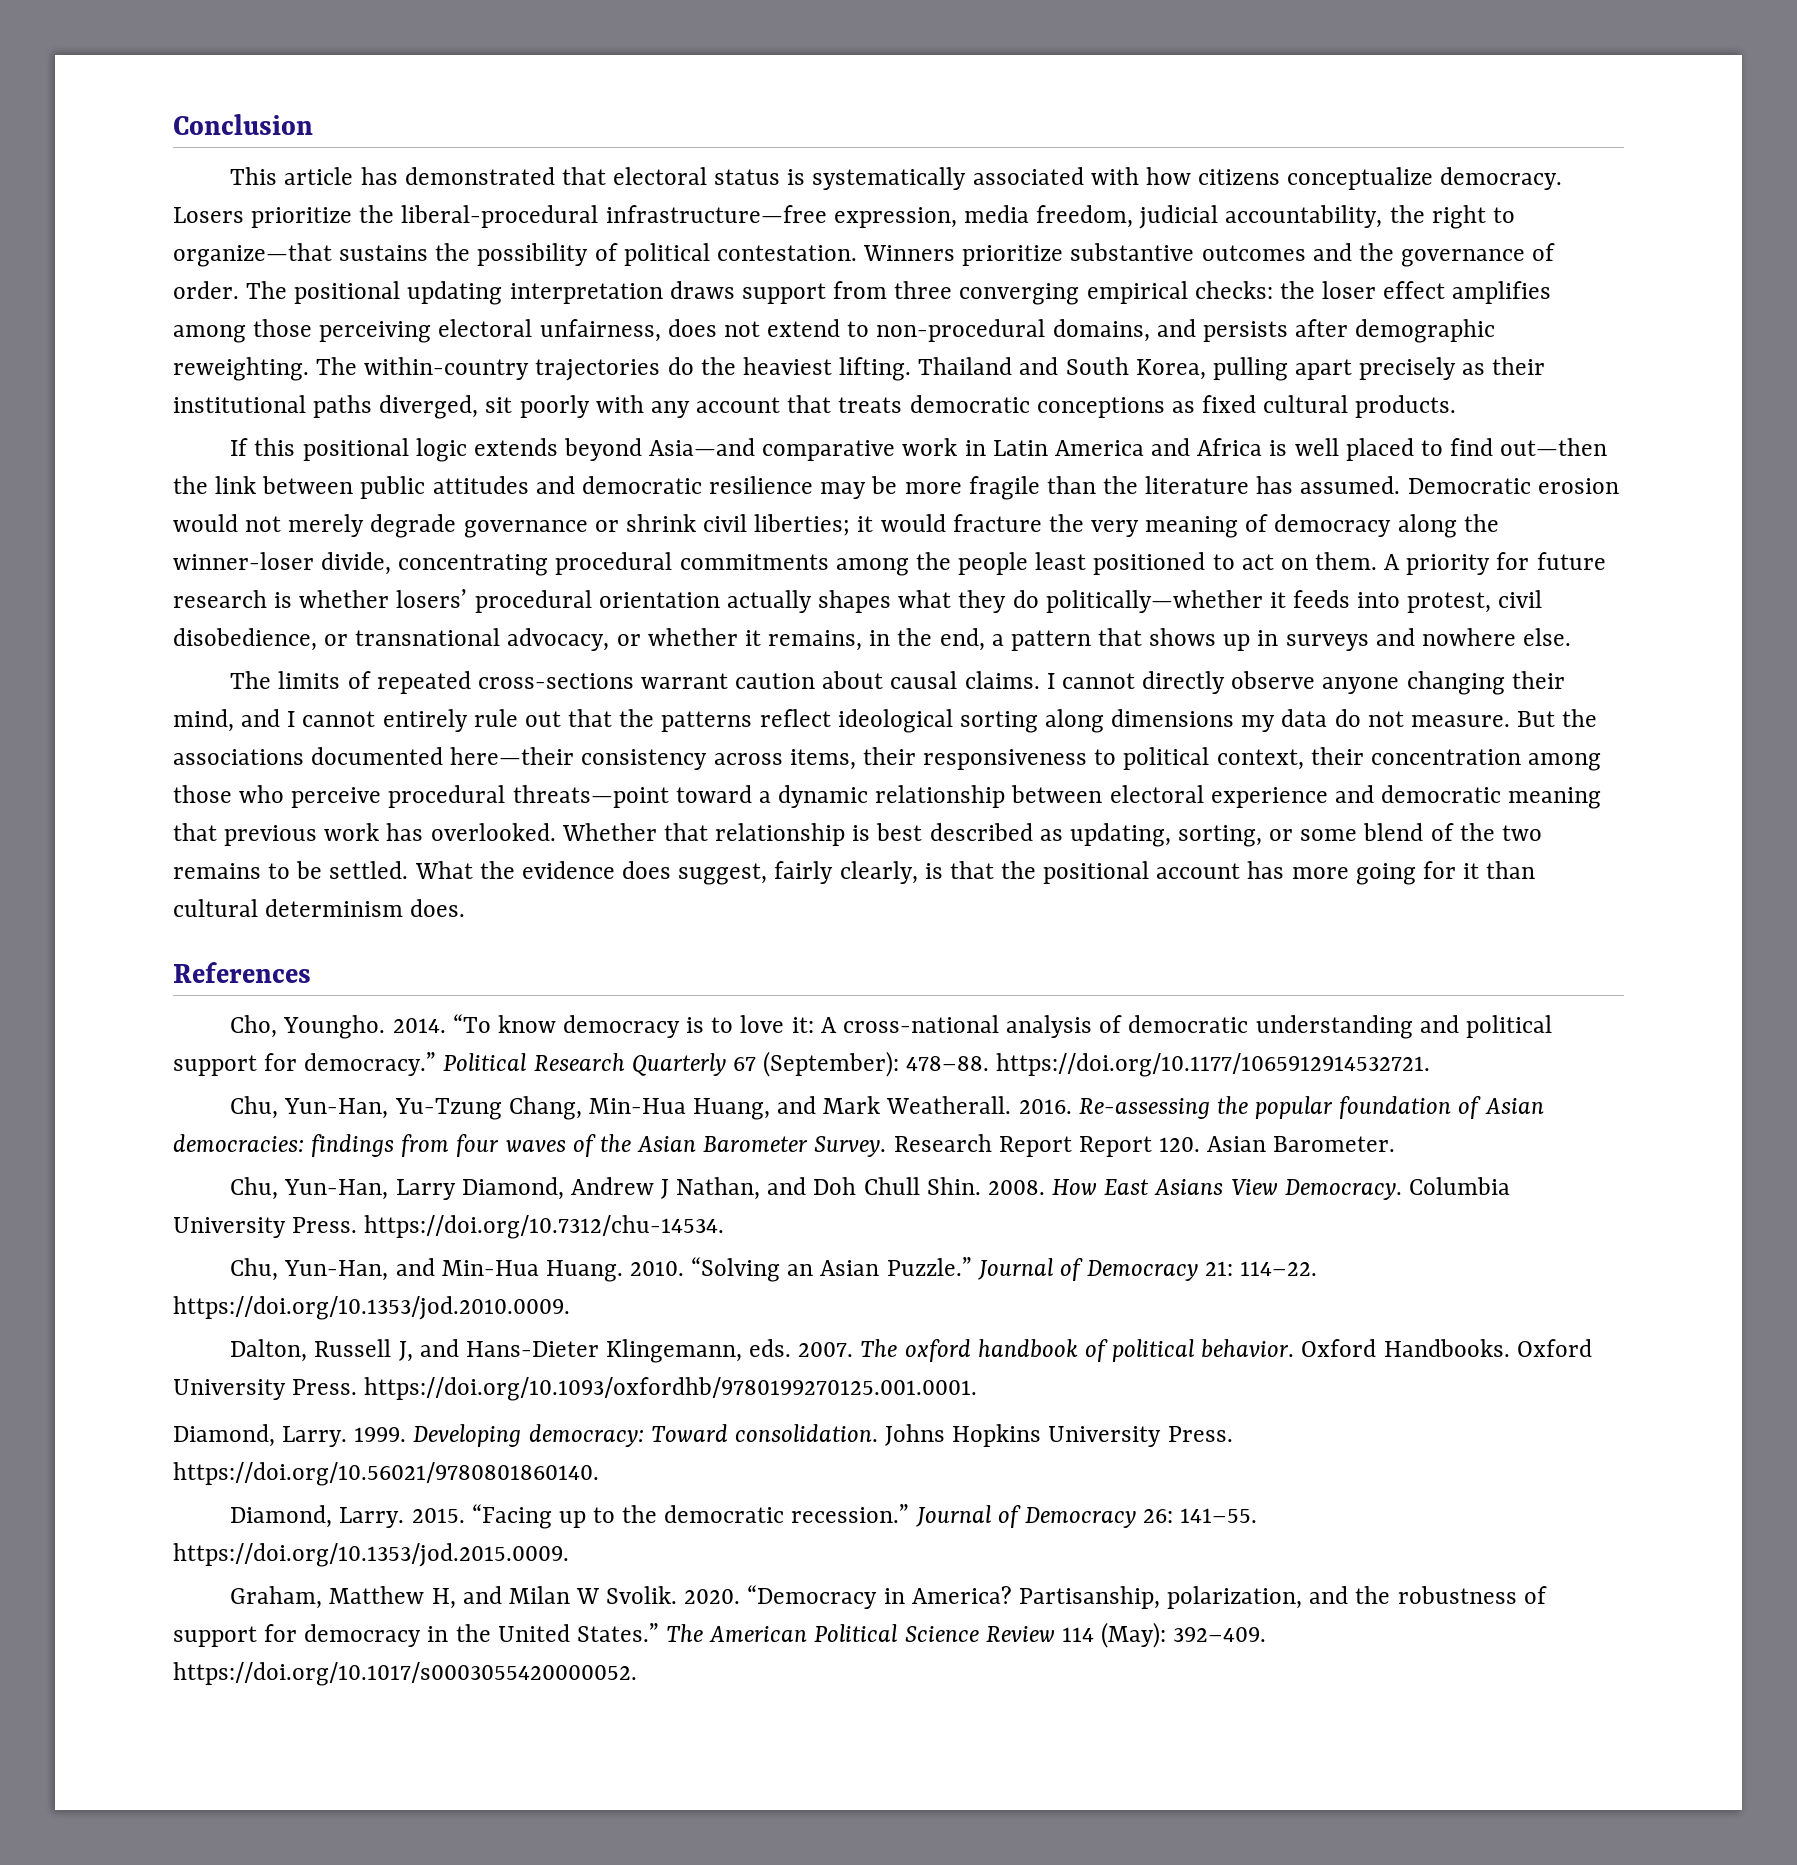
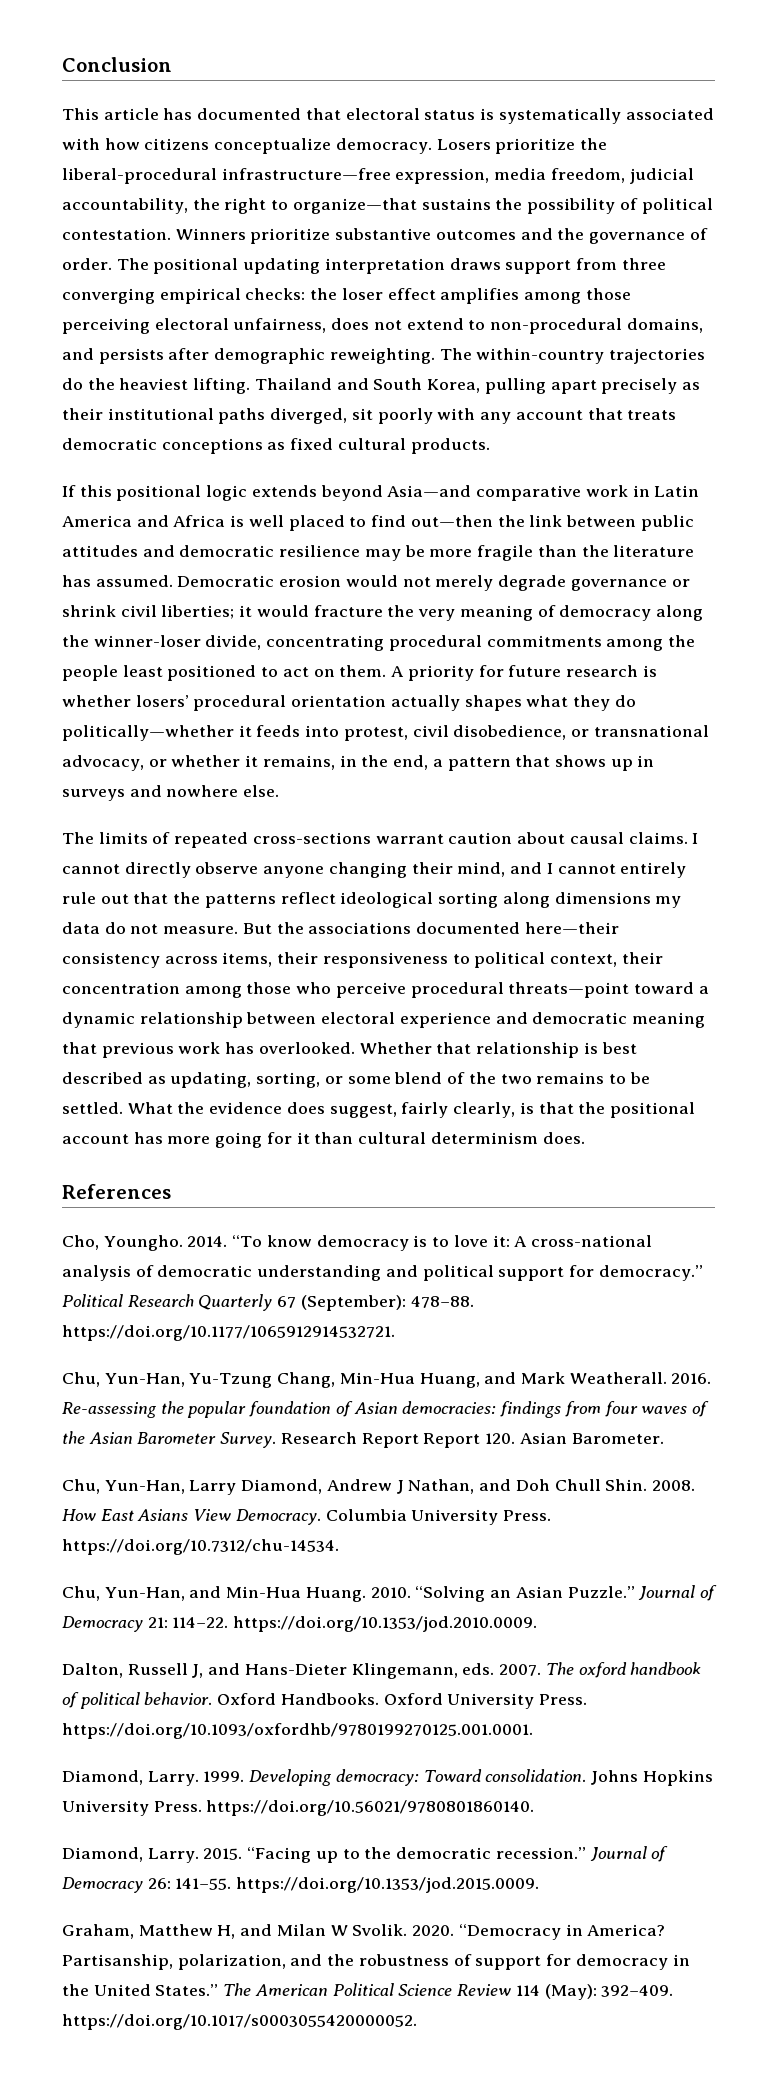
- This article has demonstrated that electoral status is systematically associated with how citizens conceptualize democracy.
+ This article has documented that electoral status is systematically associated with how citizens conceptualize democracy.

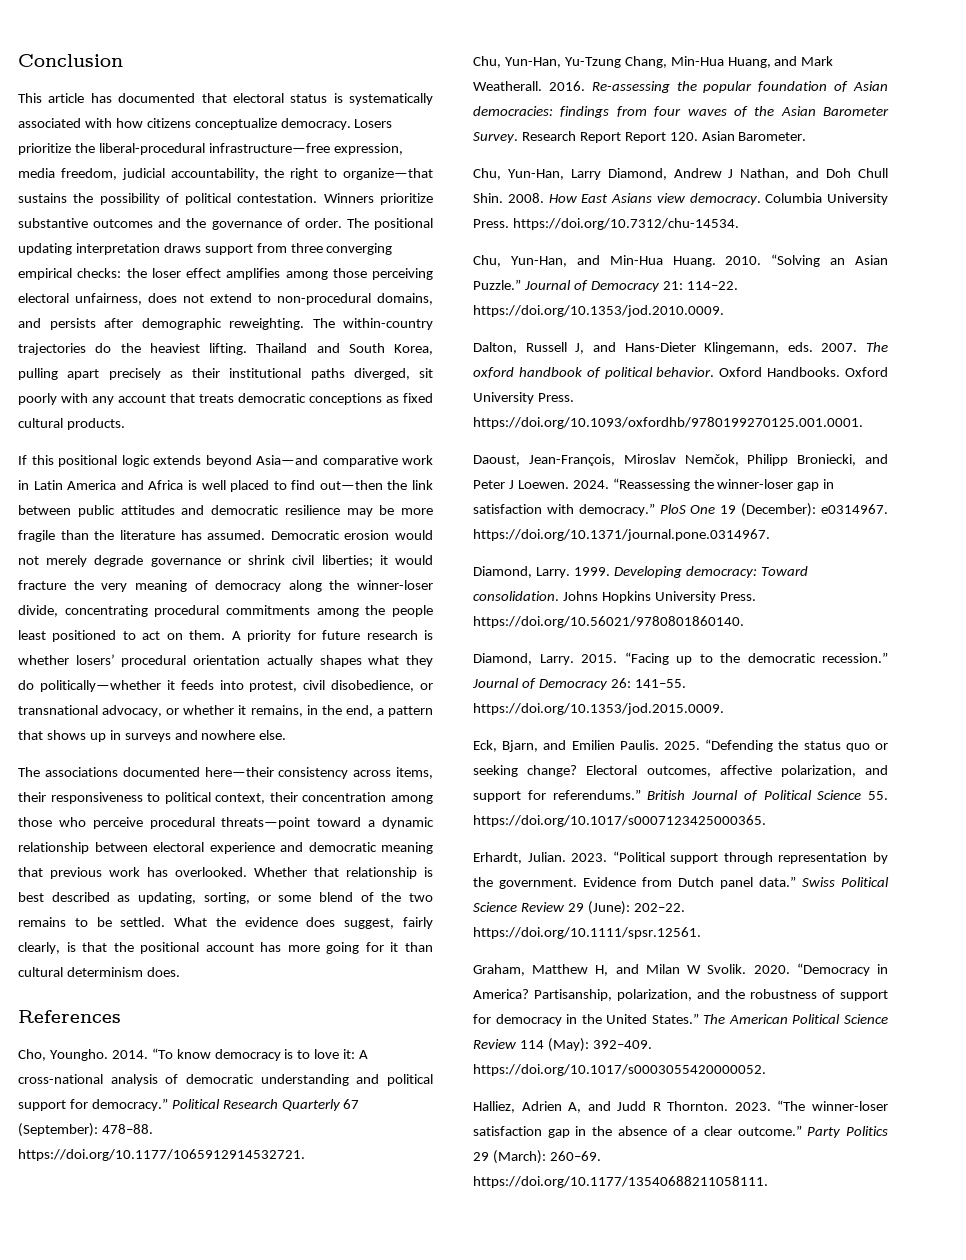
- The limits of repeated cross-sections warrant caution about causal claims. I cannot directly observe anyone changing their mind, and I cannot entirely rule out that the patterns reflect ideological sorting along dimensions my data do not measure. But the associations documented here—their consistency across items, their responsiveness to political context, their concentration among those who perceive procedural threats—point toward a dynamic relationship between electoral experience and democratic meaning that previous work has overlooked.
+ The associations documented here—their consistency across items, their responsiveness to political context, their concentration among those who perceive procedural threats—point toward a dynamic relationship between electoral experience and democratic meaning that previous work has overlooked.
- How East Asians View Democracy.
+ How East Asians view democracy.
+ Daoust, Jean-François, Miroslav Nemčok, Philipp Broniecki, and Peter J Loewen. 2024. “Reassessing the winner-loser gap in satisfaction with democracy.” PloS One 19 (December): e0314967. https://doi.org/10.1371/journal.pone.0314967.
+ Eck, Bjarn, and Emilien Paulis. 2025. “Defending the status quo or seeking change? Electoral outcomes, affective polarization, and support for referendums.” British Journal of Political Science 55. https://doi.org/10.1017/s0007123425000365.
+ Erhardt, Julian. 2023. “Political support through representation by the government. Evidence from Dutch panel data.” Swiss Political Science Review 29 (June): 202–22. https://doi.org/10.1111/spsr.12561.
+ Halliez, Adrien A, and Judd R Thornton. 2023. “The winner-loser satisfaction gap in the absence of a clear outcome.” Party Politics 29 (March): 260–69. https://doi.org/10.1177/13540688211058111.

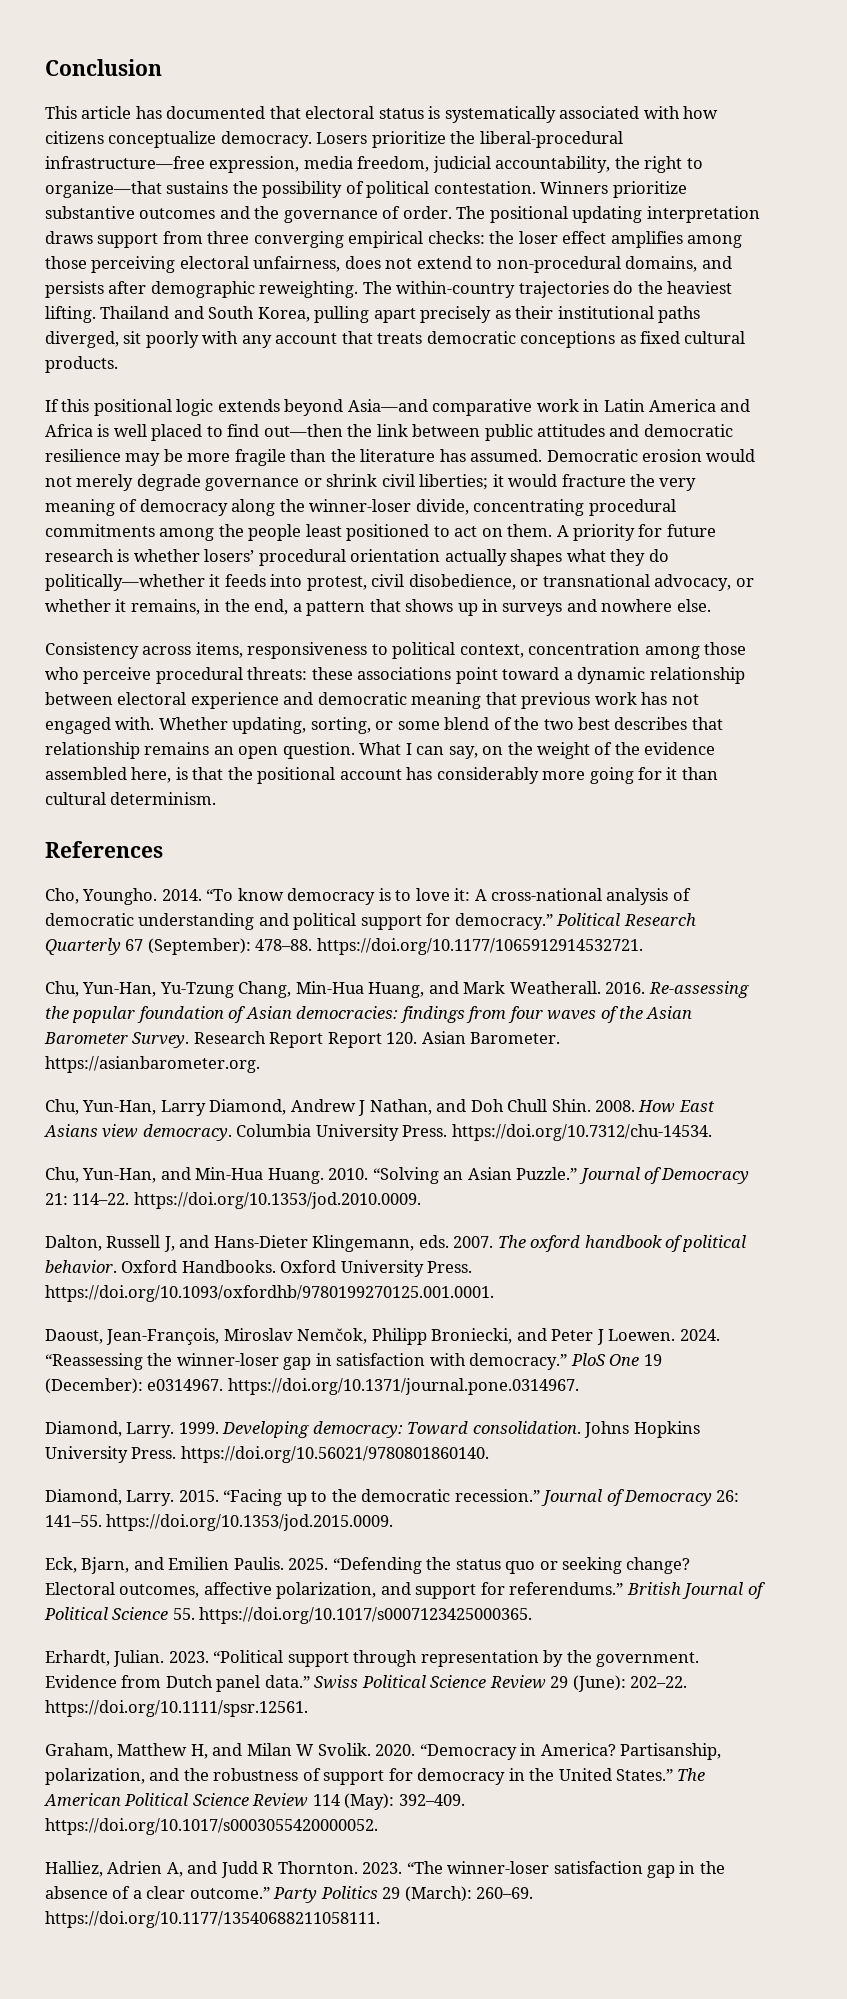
- The associations documented here—their consistency across items, their responsiveness to political context, their concentration among those who perceive procedural threats—point toward a dynamic relationship between electoral experience and democratic meaning that previous work has overlooked. Whether that relationship is best described as updating, sorting, or some blend of the two remains to be settled. What the evidence does suggest, fairly clearly, is that the positional account has more going for it than cultural determinism does.
+ Consistency across items, responsiveness to political context, concentration among those who perceive procedural threats: these associations point toward a dynamic relationship between electoral experience and democratic meaning that previous work has not engaged with. Whether updating, sorting, or some blend of the two best describes that relationship remains an open question. What I can say, on the weight of the evidence assembled here, is that the positional account has considerably more going for it than cultural determinism.
- Research Report Report 120. Asian Barometer.
+ Research Report Report 120. Asian Barometer. https://asianbarometer.org.

